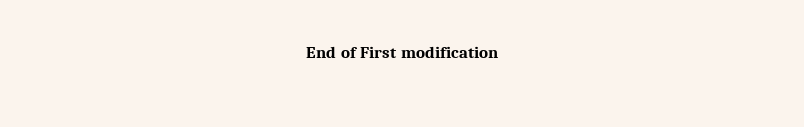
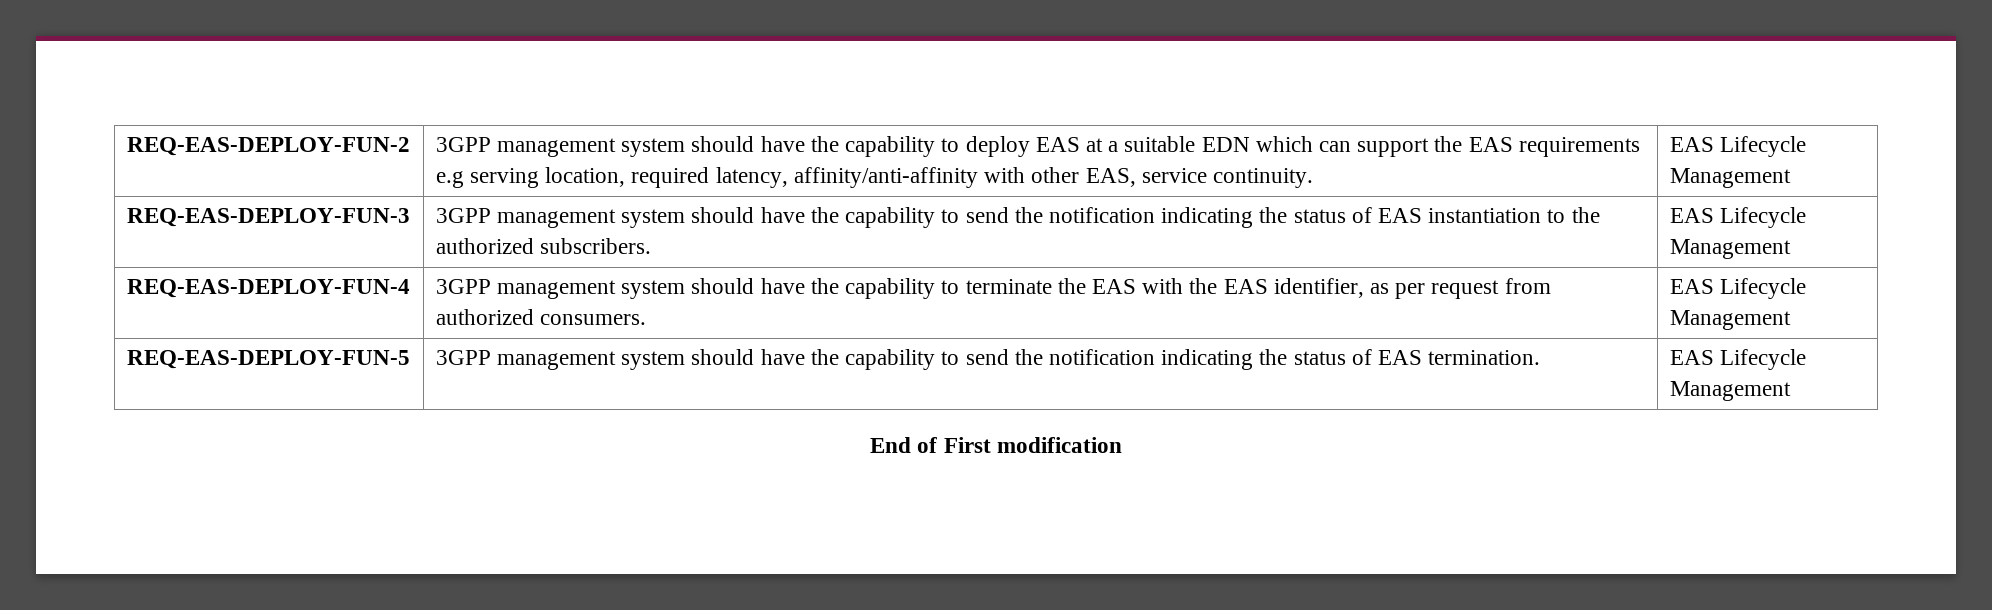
+ REQ-EAS-DEPLOY-FUN-2 | 3GPP management system should have the capability to deploy EAS at a suitable EDN which can support the EAS requirements e.g serving location, required latency, affinity/anti-affinity with other EAS, service continuity. | EAS Lifecycle Management
+ REQ-EAS-DEPLOY-FUN-3 | 3GPP management system should have the capability to send the notification indicating the status of EAS instantiation to the authorized subscribers. | EAS Lifecycle Management
+ REQ-EAS-DEPLOY-FUN-4 | 3GPP management system should have the capability to terminate the EAS with the EAS identifier, as per request from authorized consumers. | EAS Lifecycle Management
+ REQ-EAS-DEPLOY-FUN-5 | 3GPP management system should have the capability to send the notification indicating the status of EAS termination. | EAS Lifecycle Management

